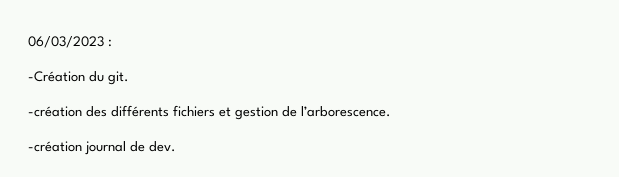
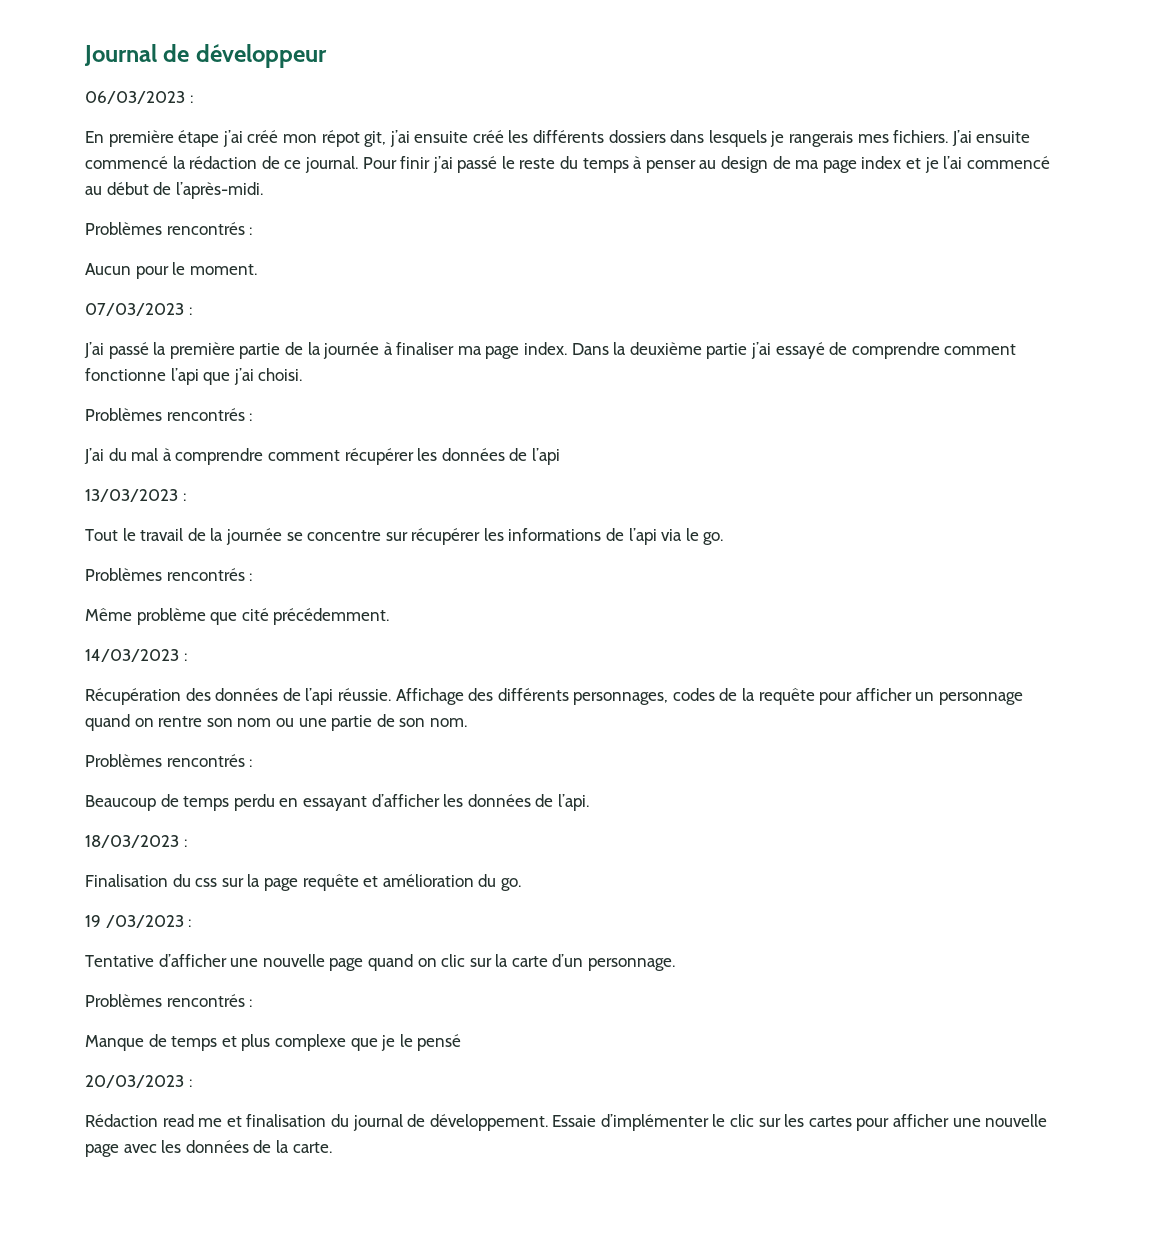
+ Journal de développeur
- -Création du git.
- -création des différents fichiers et gestion de l’arborescence.
- -création journal de dev.
+ En première étape j’ai créé mon répot git, j’ai ensuite créé les différents dossiers dans lesquels je rangerais mes fichiers. J’ai ensuite commencé la rédaction de ce journal. Pour finir j’ai passé le reste du temps à penser au design de ma page index et je l’ai commencé au début de l’après-midi.
+ Problèmes rencontrés :
+ Aucun pour le moment.
+ 07/03/2023 :
+ J’ai passé la première partie de la journée à finaliser ma page index. Dans la deuxième partie j’ai essayé de comprendre comment fonctionne l’api que j’ai choisi.
+ Problèmes rencontrés :
+ J’ai du mal à comprendre comment récupérer les données de l’api
+ 13/03/2023 :
+ Tout le travail de la journée se concentre sur récupérer les informations de l’api via le go.
+ Problèmes rencontrés :
+ Même problème que cité précédemment.
+ 14/03/2023 :
+ Récupération des données de l’api réussie. Affichage des différents personnages, codes de la requête pour afficher un personnage quand on rentre son nom ou une partie de son nom.
+ Problèmes rencontrés :
+ Beaucoup de temps perdu en essayant d’afficher les données de l’api.
+ 18/03/2023 :
+ Finalisation du css sur la page requête et amélioration du go.
+ 19 /03/2023 :
+ Tentative d’afficher une nouvelle page quand on clic sur la carte d’un personnage.
+ Problèmes rencontrés :
+ Manque de temps et plus complexe que je le pensé
+ 20/03/2023 :
+ Rédaction read me et finalisation du journal de développement. Essaie d’implémenter le clic sur les cartes pour afficher une nouvelle page avec les données de la carte.

